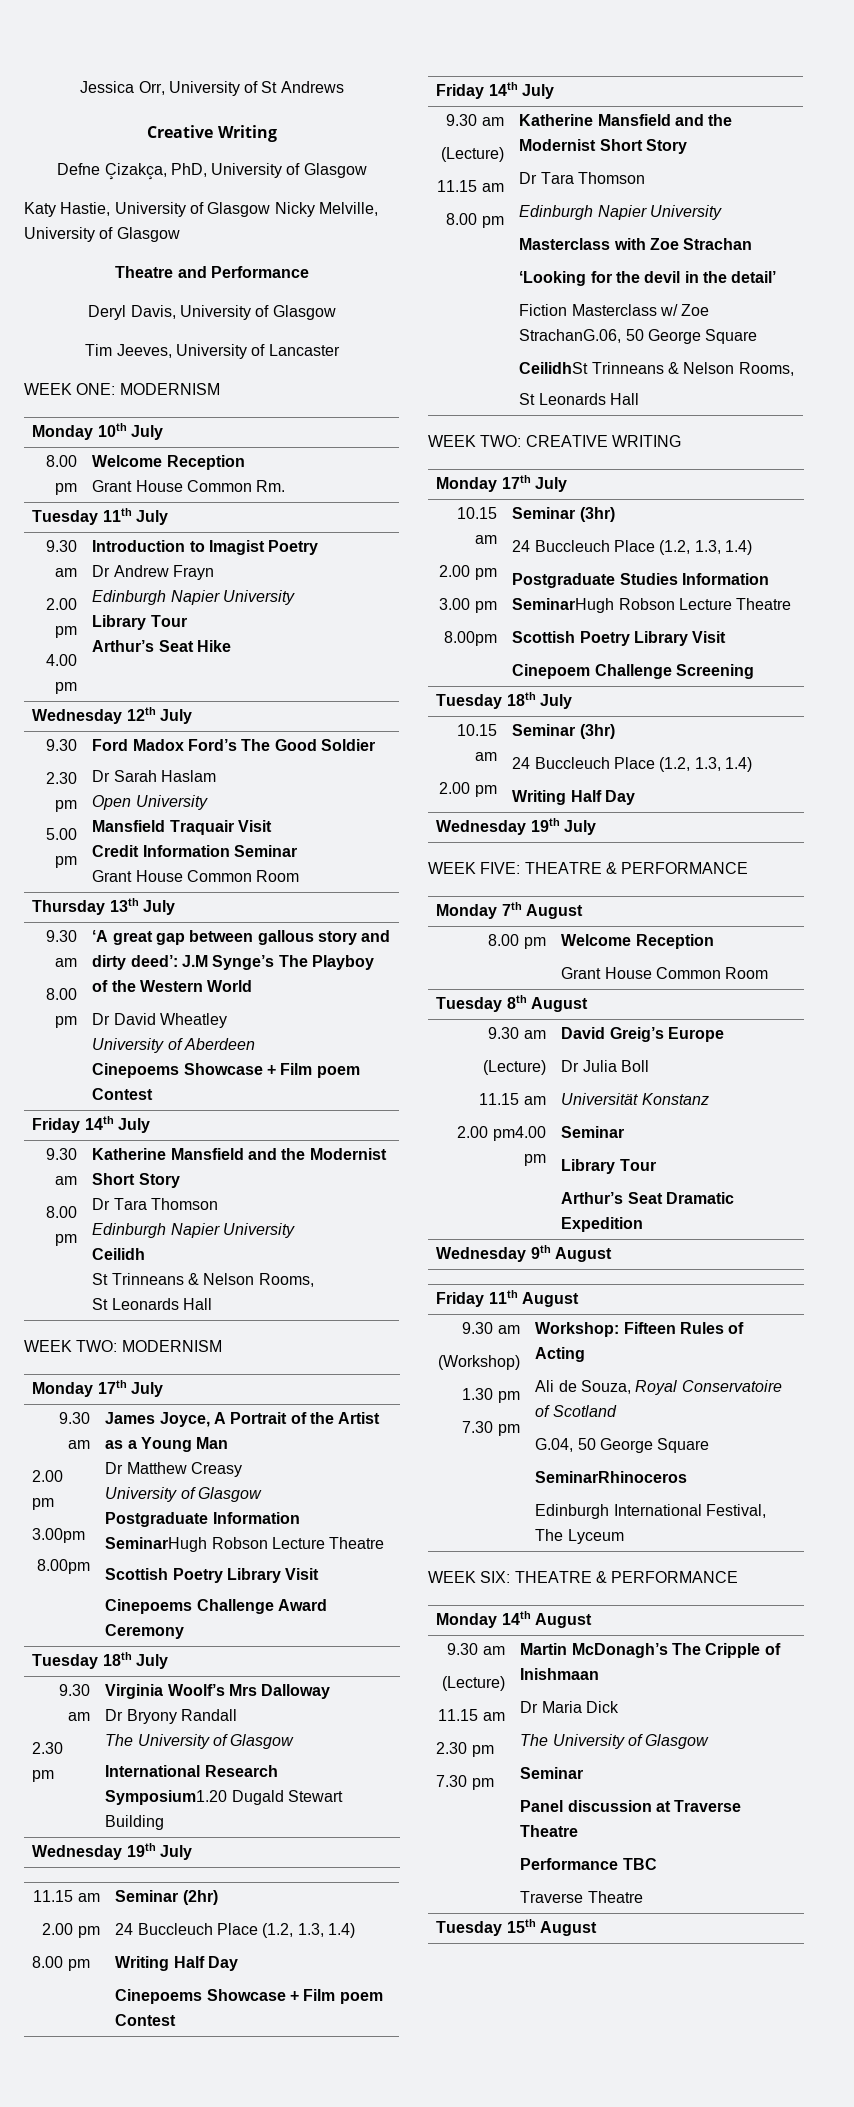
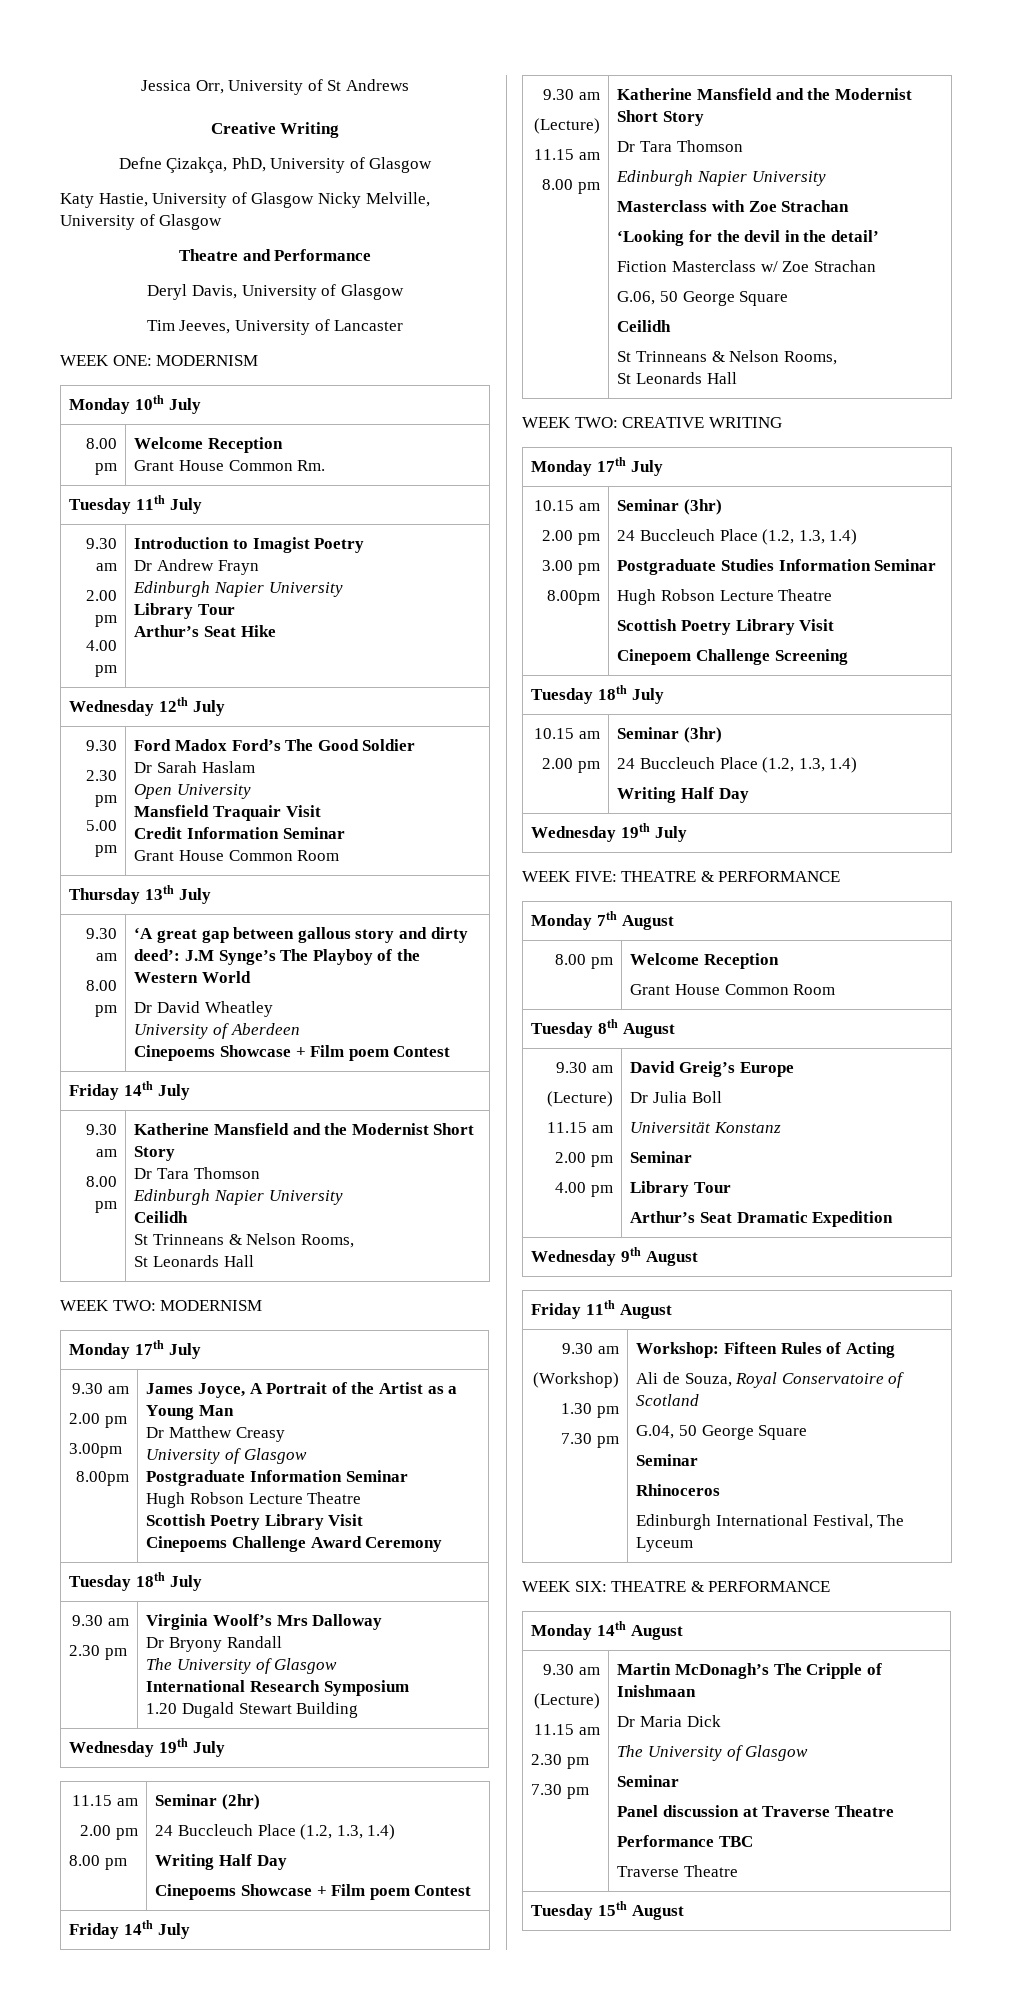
  WEEK TWO: MODERNISM
  Monday 17th July
  9.30 am
  2.00 pm
  3.00pm
  8.00pm | James Joyce, A Portrait of the Artist as a Young Man
  Dr Matthew Creasy
  University of Glasgow
- Postgraduate Information SeminarHugh Robson Lecture Theatre
+ Postgraduate Information Seminar
+ Hugh Robson Lecture Theatre
  Scottish Poetry Library Visit
  Cinepoems Challenge Award Ceremony
  Tuesday 18th July
  9.30 am
  2.30 pm | Virginia Woolf’s Mrs Dalloway
  Dr Bryony Randall
  The University of Glasgow
- International Research Symposium1.20 Dugald Stewart Building
+ International Research Symposium
+ 1.20 Dugald Stewart Building
- Fiction Masterclass w/ Zoe StrachanG.06, 50 George Square
- CeilidhSt Trinneans & Nelson Rooms,
+ Fiction Masterclass w/ Zoe Strachan
+ G.06, 50 George Square
+ Ceilidh
+ St Trinneans & Nelson Rooms,
  WEEK TWO: CREATIVE WRITING
  Monday 17th July
  10.15 am
  2.00 pm
  3.00 pm
  8.00pm | Seminar (3hr)
  24 Buccleuch Place (1.2, 1.3, 1.4)
- Postgraduate Studies Information SeminarHugh Robson Lecture Theatre
+ Postgraduate Studies Information Seminar
+ Hugh Robson Lecture Theatre
  Tuesday 8th August
  9.30 am
  (Lecture)
  11.15 am
- 2.00 pm4.00 pm | David Greig’s Europe
+ 2.00 pm
+ 4.00 pm | David Greig’s Europe
  Friday 11th August
  9.30 am
  (Workshop)
  1.30 pm
  7.30 pm | Workshop: Fifteen Rules of Acting
  Ali de Souza, Royal Conservatoire of Scotland
  G.04, 50 George Square
- SeminarRhinoceros
+ Seminar
+ Rhinoceros

